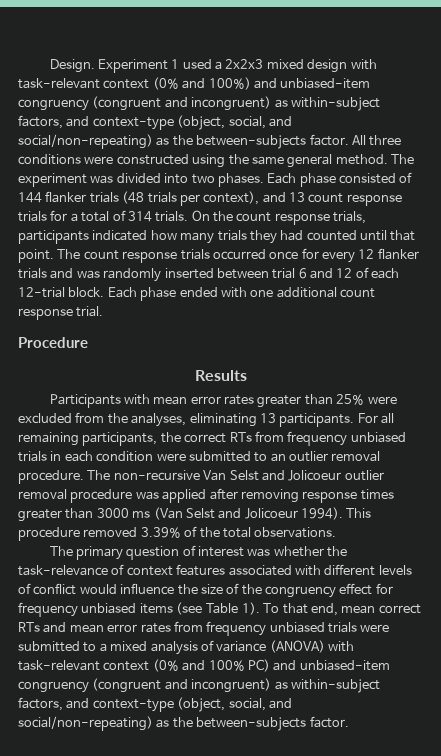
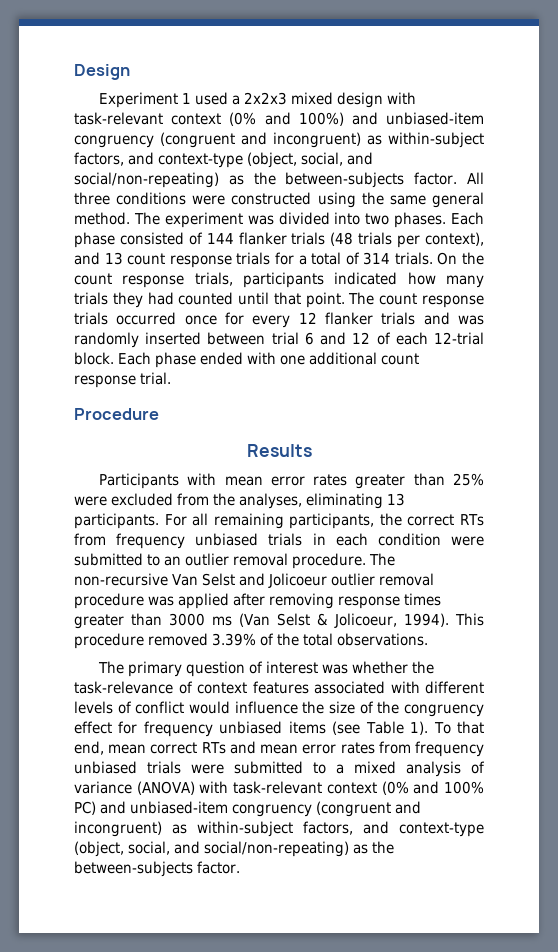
- Design. Experiment 1 used a 2x2x3 mixed design with task-relevant context (0% and 100%) and unbiased-item congruency (congruent and incongruent) as within-subject factors, and context-type (object, social, and social/non-repeating) as the between-subjects factor.
+ Design
+ Experiment 1 used a 2x2x3 mixed design with task-relevant context (0% and 100%) and unbiased-item congruency (congruent and incongruent) as within-subject factors, and context-type (object, social, and social/non-repeating) as the between-subjects factor.
- The non-recursive Van Selst and Jolicoeur outlier removal procedure was applied after removing response times greater than 3000 ms (Van Selst and Jolicoeur 1994).
+ The non-recursive Van Selst and Jolicoeur outlier removal procedure was applied after removing response times greater than 3000 ms (Van Selst & Jolicoeur, 1994).

